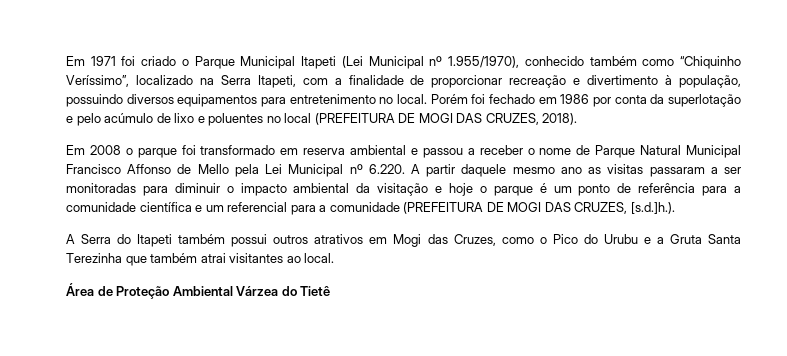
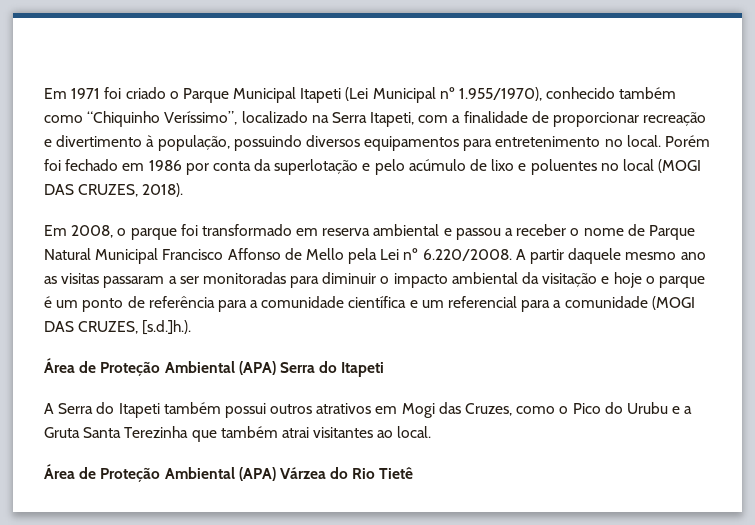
- Porém foi fechado em 1986 por conta da superlotação e pelo acúmulo de lixo e poluentes no local (PREFEITURA DE MOGI DAS CRUZES, 2018).
+ Porém foi fechado em 1986 por conta da superlotação e pelo acúmulo de lixo e poluentes no local (MOGI DAS CRUZES, 2018).
- Em 2008 o parque foi transformado em reserva ambiental e passou a receber o nome de Parque Natural Municipal Francisco Affonso de Mello pela Lei Municipal nº 6.220. A partir daquele mesmo ano as visitas passaram a ser monitoradas para diminuir o impacto ambiental da visitação e hoje o parque é um ponto de referência para a comunidade científica e um referencial para a comunidade (PREFEITURA DE MOGI DAS CRUZES, [s.d.]h.).
+ Em 2008, o parque foi transformado em reserva ambiental e passou a receber o nome de Parque Natural Municipal Francisco Affonso de Mello pela Lei nº 6.220/2008. A partir daquele mesmo ano as visitas passaram a ser monitoradas para diminuir o impacto ambiental da visitação e hoje o parque é um ponto de referência para a comunidade científica e um referencial para a comunidade (MOGI DAS CRUZES, [s.d.]h.).
+ Área de Proteção Ambiental (APA) Serra do Itapeti
- Área de Proteção Ambiental Várzea do Tietê
+ Área de Proteção Ambiental (APA) Várzea do Rio Tietê

